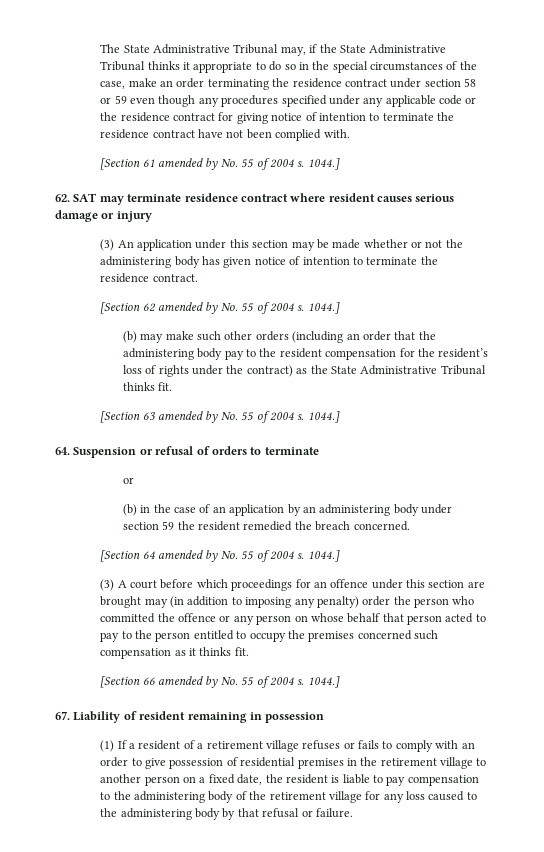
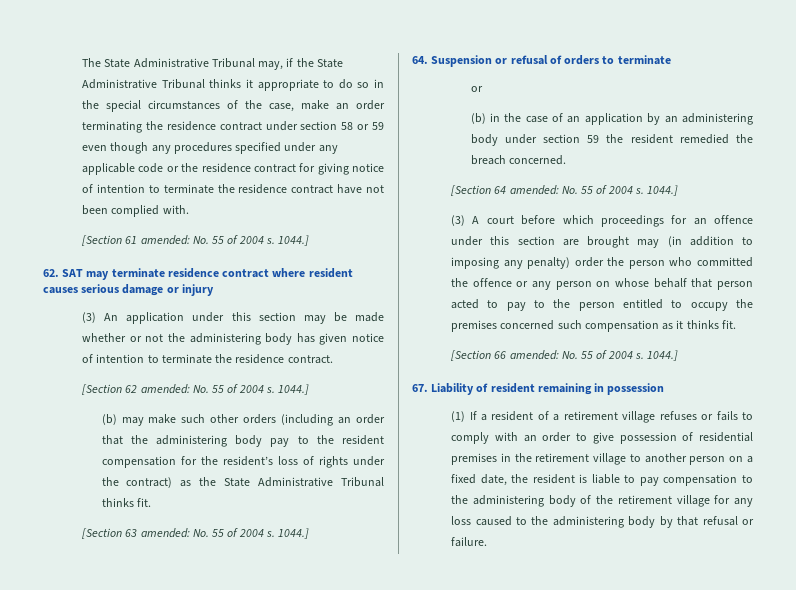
- [Section 61 amended by No. 55 of 2004 s.
+ [Section 61 amended: No. 55 of 2004 s.
- [Section 62 amended by No. 55 of 2004 s.
+ [Section 62 amended: No. 55 of 2004 s.
- [Section 63 amended by No. 55 of 2004 s.
+ [Section 63 amended: No. 55 of 2004 s.
- [Section 64 amended by No. 55 of 2004 s.
+ [Section 64 amended: No. 55 of 2004 s.
- [Section 66 amended by No. 55 of 2004 s.
+ [Section 66 amended: No. 55 of 2004 s.

